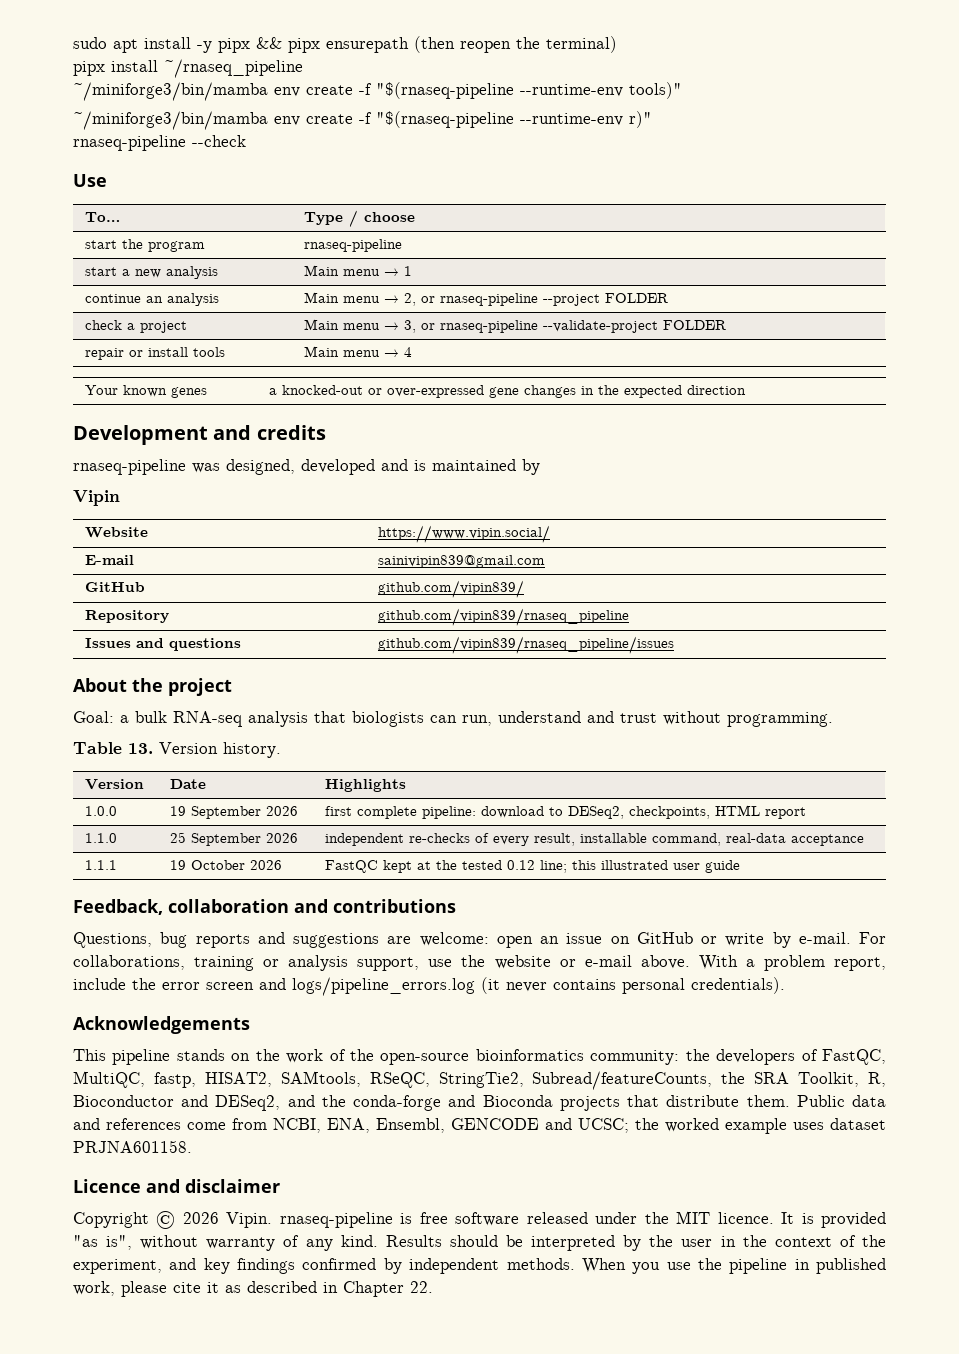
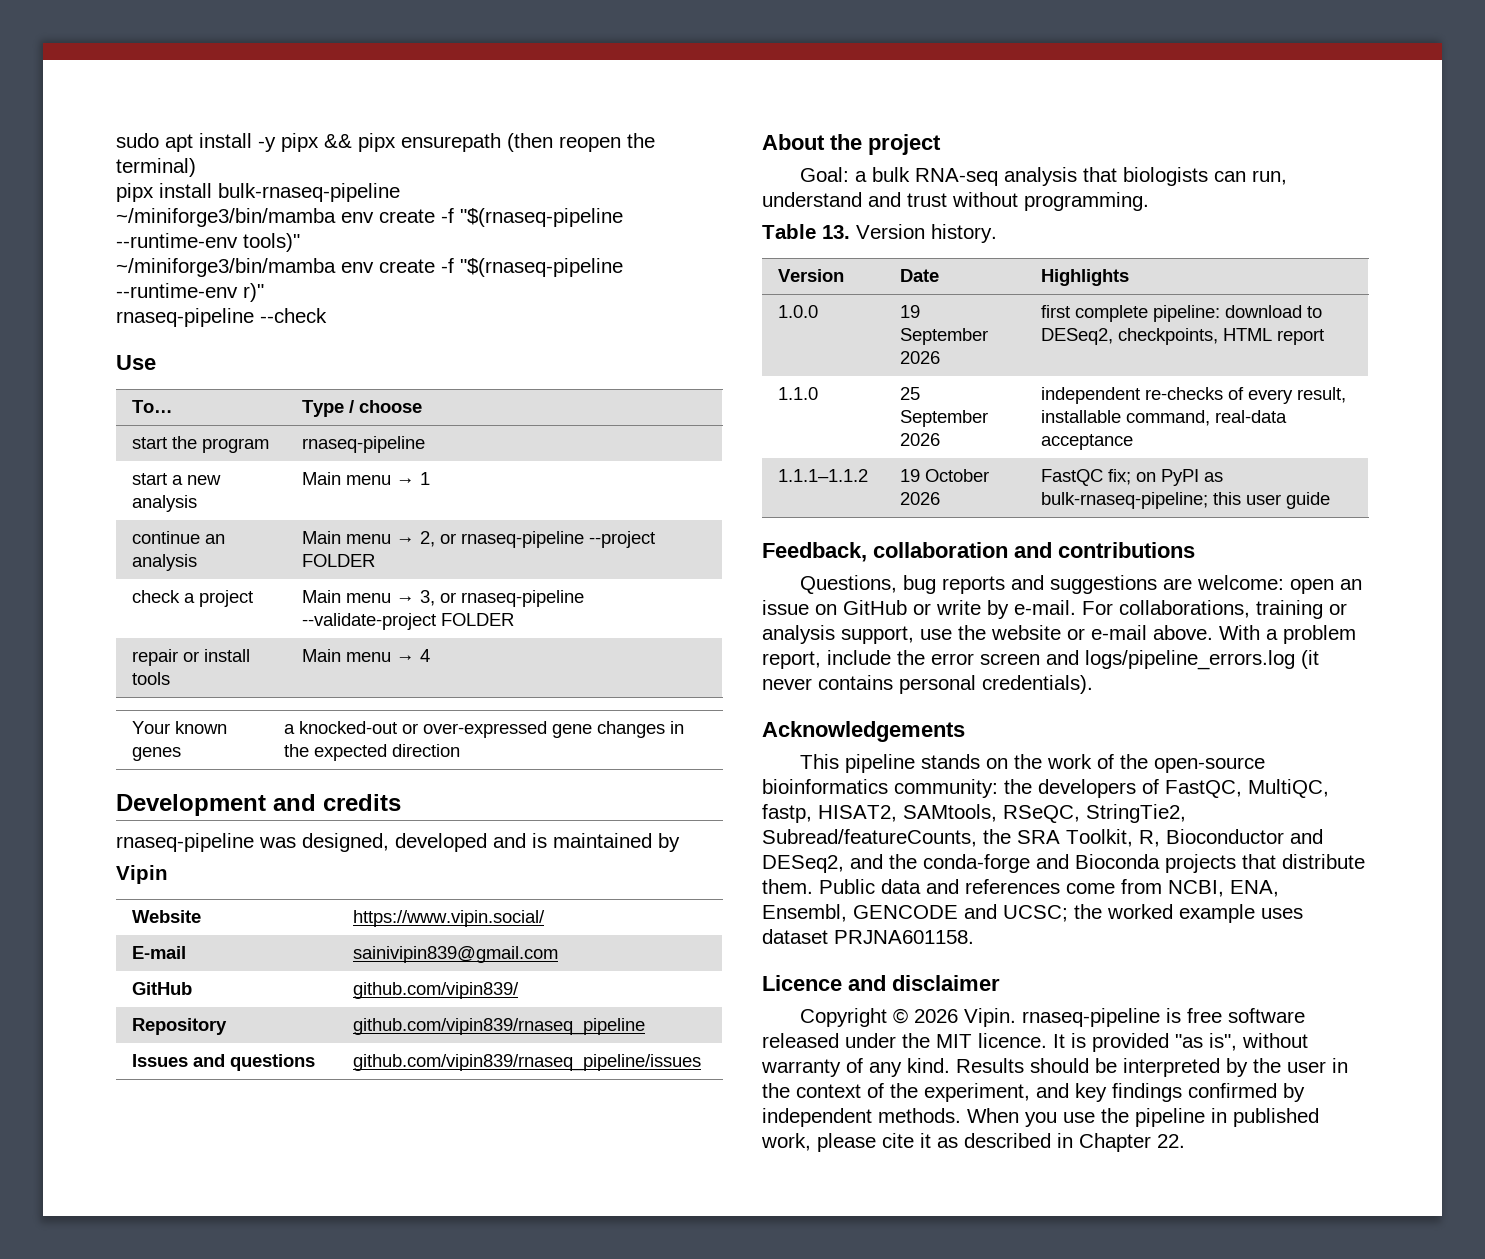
- pipx install ~/rnaseq_pipeline
+ pipx install bulk-rnaseq-pipeline
- 1.1.1 | 19 October 2026 | FastQC kept at the tested 0.12 line; this illustrated user guide
+ 1.1.1–1.1.2 | 19 October 2026 | FastQC fix; on PyPI as bulk-rnaseq-pipeline; this user guide

